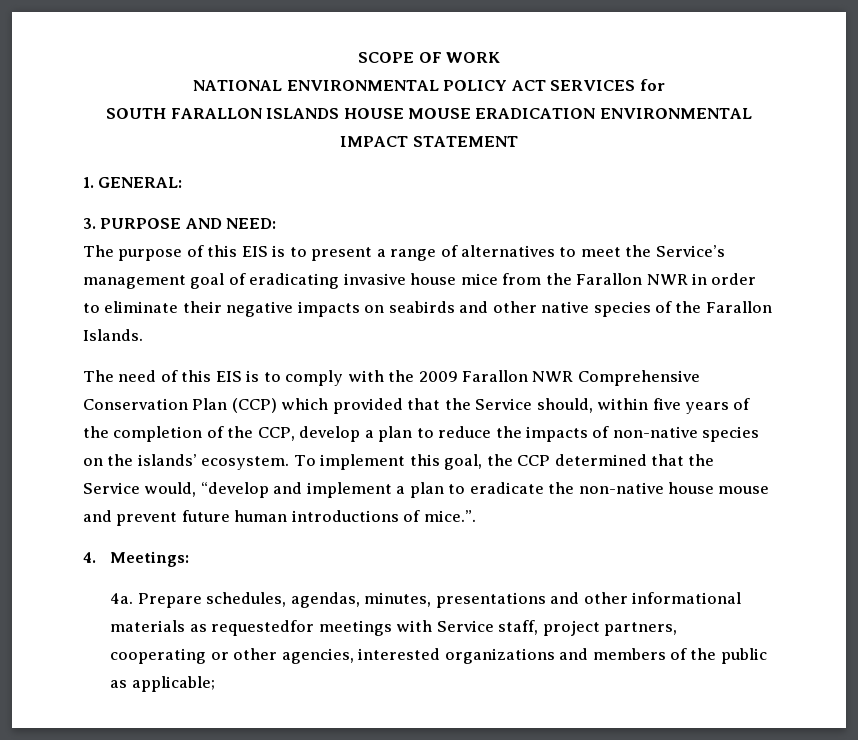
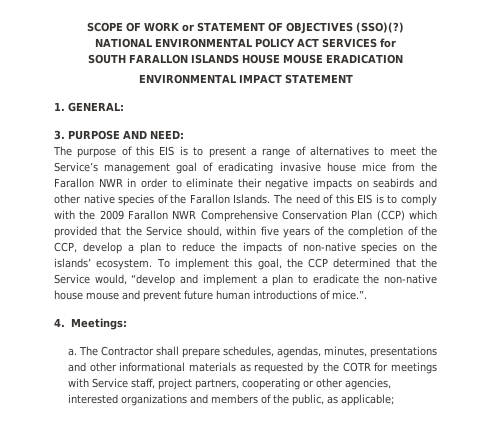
- SCOPE OF WORK
+ SCOPE OF WORK or STATEMENT OF OBJECTIVES (SSO)(?)
- SOUTH FARALLON ISLANDS HOUSE MOUSE ERADICATION ENVIRONMENTAL IMPACT STATEMENT
+ SOUTH FARALLON ISLANDS HOUSE MOUSE ERADICATION
+ ENVIRONMENTAL IMPACT STATEMENT
- The purpose of this EIS is to present a range of alternatives to meet the Service’s management goal of eradicating invasive house mice from the Farallon NWR in order to eliminate their negative impacts on seabirds and other native species of the Farallon Islands.
- The need of this EIS is to comply with the 2009 Farallon NWR Comprehensive Conservation Plan (CCP) which provided that the Service should, within five years of the completion of the CCP, develop a plan to reduce the impacts of non-native species on the islands’ ecosystem.
+ The purpose of this EIS is to present a range of alternatives to meet the Service’s management goal of eradicating invasive house mice from the Farallon NWR in order to eliminate their negative impacts on seabirds and other native species of the Farallon Islands. The need of this EIS is to comply with the 2009 Farallon NWR Comprehensive Conservation Plan (CCP) which provided that the Service should, within five years of the completion of the CCP, develop a plan to reduce the impacts of non-native species on the islands’ ecosystem.
- 4a. Prepare schedules, agendas, minutes, presentations and other informational materials as requestedfor meetings with Service staff, project partners, cooperating or other agencies, interested organizations and members of the public as applicable;
+ a. The Contractor shall prepare schedules, agendas, minutes, presentations and other informational materials as requested by the COTR for meetings with Service staff, project partners, cooperating or other agencies, interested organizations and members of the public, as applicable;

